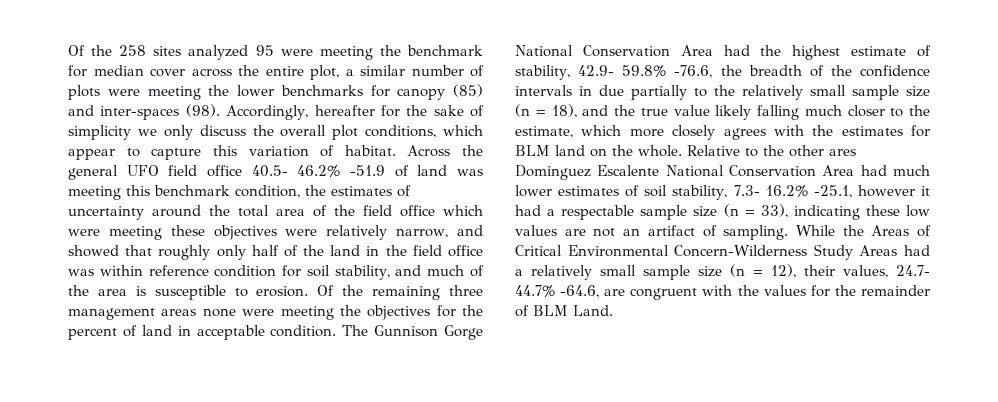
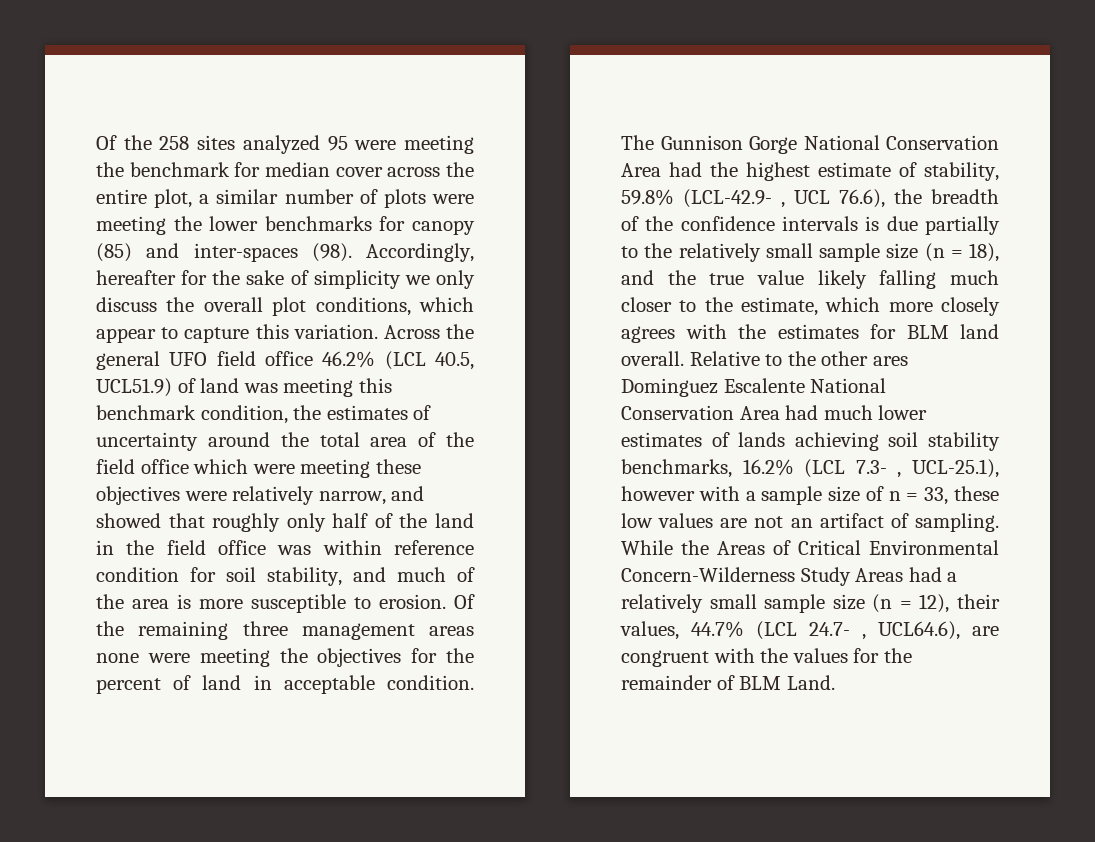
- Accordingly, hereafter for the sake of simplicity we only discuss the overall plot conditions, which appear to capture this variation of habitat.
+ Accordingly, hereafter for the sake of simplicity we only discuss the overall plot conditions, which appear to capture this variation.
- Across the general UFO field office 40.5- 46.2% -51.9 of land was meeting this benchmark condition, the estimates of uncertainty around the total area of the field office which were meeting these objectives were relatively narrow, and showed that roughly only half of the land in the field office was within reference condition for soil stability, and much of the area is susceptible to erosion.
+ Across the general UFO field office 46.2% (LCL 40.5, UCL51.9) of land was meeting this benchmark condition, the estimates of uncertainty around the total area of the field office which were meeting these objectives were relatively narrow, and showed that roughly only half of the land in the field office was within reference condition for soil stability, and much of the area is more susceptible to erosion.
- The Gunnison Gorge National Conservation Area had the highest estimate of stability, 42.9- 59.8% -76.6, the breadth of the confidence intervals in due partially to the relatively small sample size (n = 18), and the true value likely falling much closer to the estimate, which more closely agrees with the estimates for BLM land on the whole.
+ The Gunnison Gorge National Conservation Area had the highest estimate of stability, 59.8% (LCL-42.9- , UCL 76.6), the breadth of the confidence intervals is due partially to the relatively small sample size (n = 18), and the true value likely falling much closer to the estimate, which more closely agrees with the estimates for BLM land overall.
- Relative to the other ares Dominguez Escalente National Conservation Area had much lower estimates of soil stability, 7.3- 16.2% -25.1, however it had a respectable sample size (n = 33), indicating these low values are not an artifact of sampling.
+ Relative to the other ares Dominguez Escalente National Conservation Area had much lower estimates of lands achieving soil stability benchmarks, 16.2% (LCL 7.3- , UCL-25.1), however with a sample size of n = 33, these low values are not an artifact of sampling.
- While the Areas of Critical Environmental Concern-Wilderness Study Areas had a relatively small sample size (n = 12), their values, 24.7- 44.7% -64.6, are congruent with the values for the remainder of BLM Land.
+ While the Areas of Critical Environmental Concern-Wilderness Study Areas had a relatively small sample size (n = 12), their values, 44.7% (LCL 24.7- , UCL64.6), are congruent with the values for the remainder of BLM Land.

